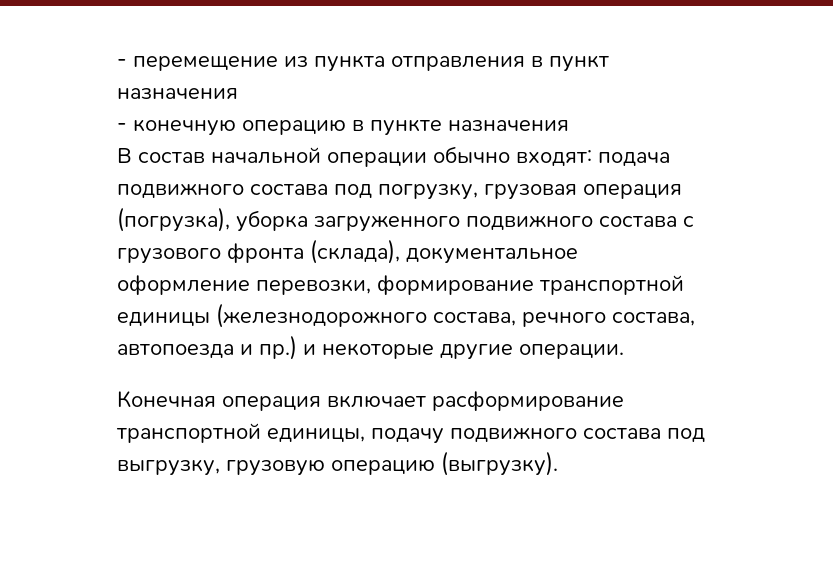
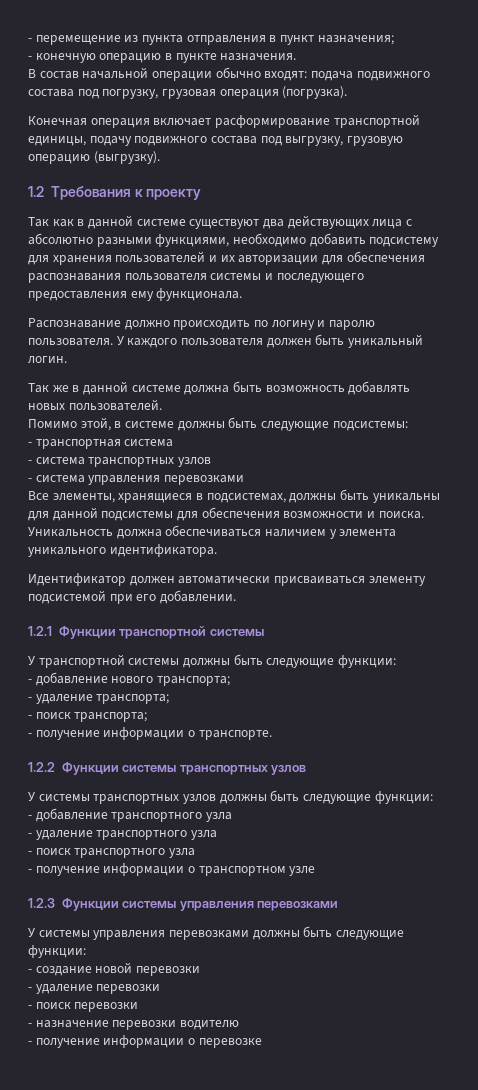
- - перемещение из пункта отправления в пункт назначения
+ - перемещение из пункта отправления в пункт назначения;
- - конечную операцию в пункте назначения
+ - конечную операцию в пункте назначения.
- В состав начальной операции обычно входят: подача подвижного состава под погрузку, грузовая операция (погрузка), уборка загруженного подвижного состава с грузового фронта (склада), документальное оформление перевозки, формирование транспортной единицы (железнодорожного состава, речного состава, автопоезда и пр.) и некоторые другие операции.
+ В состав начальной операции обычно входят: подача подвижного состава под погрузку, грузовая операция (погрузка).
+ 1.2 Требования к проекту
+ Так как в данной системе существуют два действующих лица с абсолютно разными функциями, необходимо добавить подсистему для хранения пользователей и их авторизации для обеспечения распознавания пользователя системы и последующего предоставления ему функционала.
+ Распознавание должно происходить по логину и паролю пользователя. У каждого пользователя должен быть уникальный логин.
+ Так же в данной системе должна быть возможность добавлять новых пользователей.
+ Помимо этой, в системе должны быть следующие подсистемы:
+ - транспортная система
+ - система транспортных узлов
+ - система управления перевозками
+ Все элементы, хранящиеся в подсистемах, должны быть уникальны для данной подсистемы для обеспечения возможности и поиска. Уникальность должна обеспечиваться наличием у элемента уникального идентификатора.
+ Идентификатор должен автоматически присваиваться элементу подсистемой при его добавлении.
+ 1.2.1 Функции транспортной системы
+ У транспортной системы должны быть следующие функции:
+ - добавление нового транспорта;
+ - удаление транспорта;
+ - поиск транспорта;
+ - получение информации о транспорте.
+ 1.2.2 Функции системы транспортных узлов
+ У системы транспортных узлов должны быть следующие функции:
+ - добавление транспортного узла
+ - удаление транспортного узла
+ - поиск транспортного узла
+ - получение информации о транспортном узле
+ 1.2.3 Функции системы управления перевозками
+ У системы управления перевозками должны быть следующие функции:
+ - создание новой перевозки
+ - удаление перевозки
+ - поиск перевозки
+ - назначение перевозки водителю
+ - получение информации о перевозке

